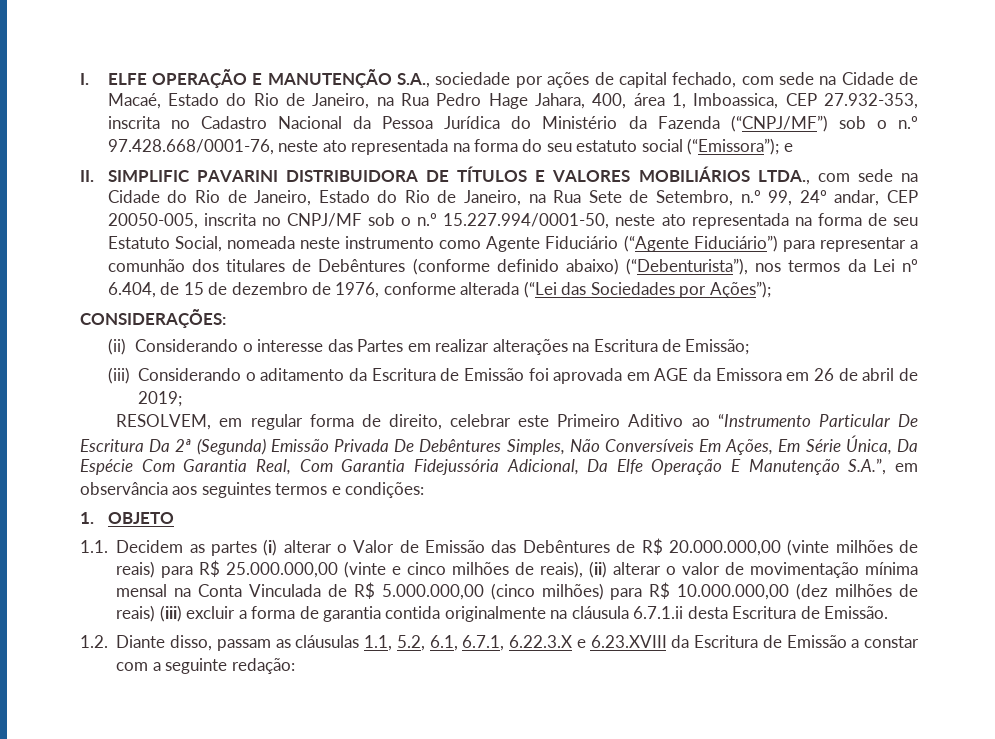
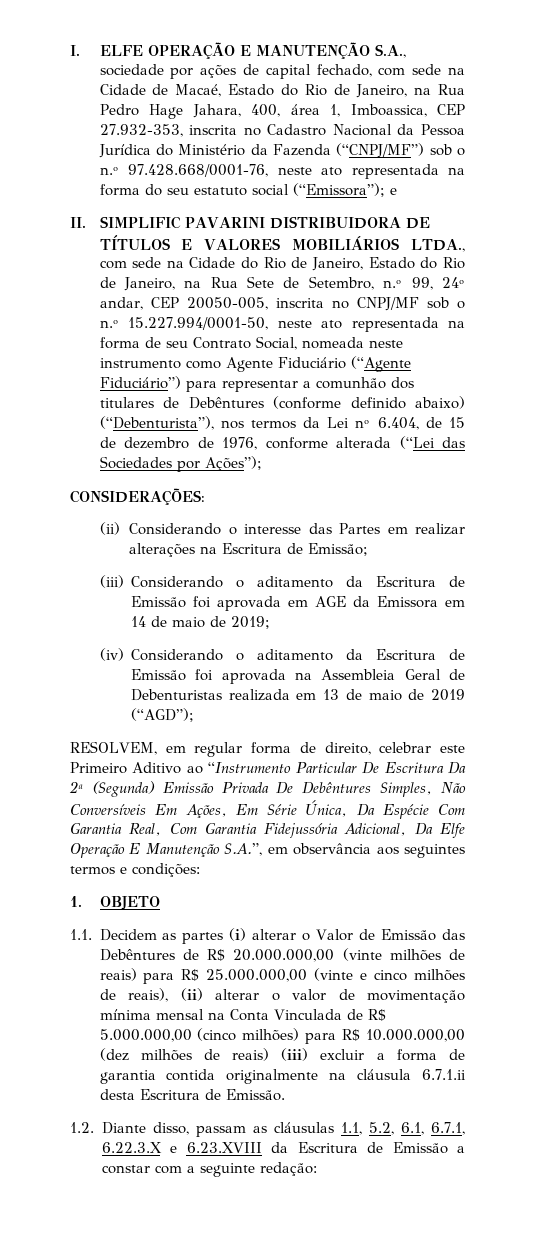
- II. SIMPLIFIC PAVARINI DISTRIBUIDORA DE TÍTULOS E VALORES MOBILIÁRIOS LTDA., com sede na Cidade do Rio de Janeiro, Estado do Rio de Janeiro, na Rua Sete de Setembro, n.º 99, 24º andar, CEP 20050-005, inscrita no CNPJ/MF sob o n.º 15.227.994/0001-50, neste ato representada na forma de seu Estatuto Social, nomeada neste instrumento como Agente Fiduciário (“Agente Fiduciário”) para representar a comunhão dos titulares de Debêntures (conforme definido abaixo) (“Debenturista”), nos termos da Lei nº 6.404, de 15 de dezembro de 1976, conforme alterada (“Lei das Sociedades por Ações”);
+ II. SIMPLIFIC PAVARINI DISTRIBUIDORA DE TÍTULOS E VALORES MOBILIÁRIOS LTDA., com sede na Cidade do Rio de Janeiro, Estado do Rio de Janeiro, na Rua Sete de Setembro, n.º 99, 24º andar, CEP 20050-005, inscrita no CNPJ/MF sob o n.º 15.227.994/0001-50, neste ato representada na forma de seu Contrato Social, nomeada neste instrumento como Agente Fiduciário (“Agente Fiduciário”) para representar a comunhão dos titulares de Debêntures (conforme definido abaixo) (“Debenturista”), nos termos da Lei nº 6.404, de 15 de dezembro de 1976, conforme alterada (“Lei das Sociedades por Ações”);
- (iii) Considerando o aditamento da Escritura de Emissão foi aprovada em AGE da Emissora em 26 de abril de 2019;
+ (iii) Considerando o aditamento da Escritura de Emissão foi aprovada em AGE da Emissora em 14 de maio de 2019;
+ (iv) Considerando o aditamento da Escritura de Emissão foi aprovada na Assembleia Geral de Debenturistas realizada em 13 de maio de 2019 (“AGD”);

